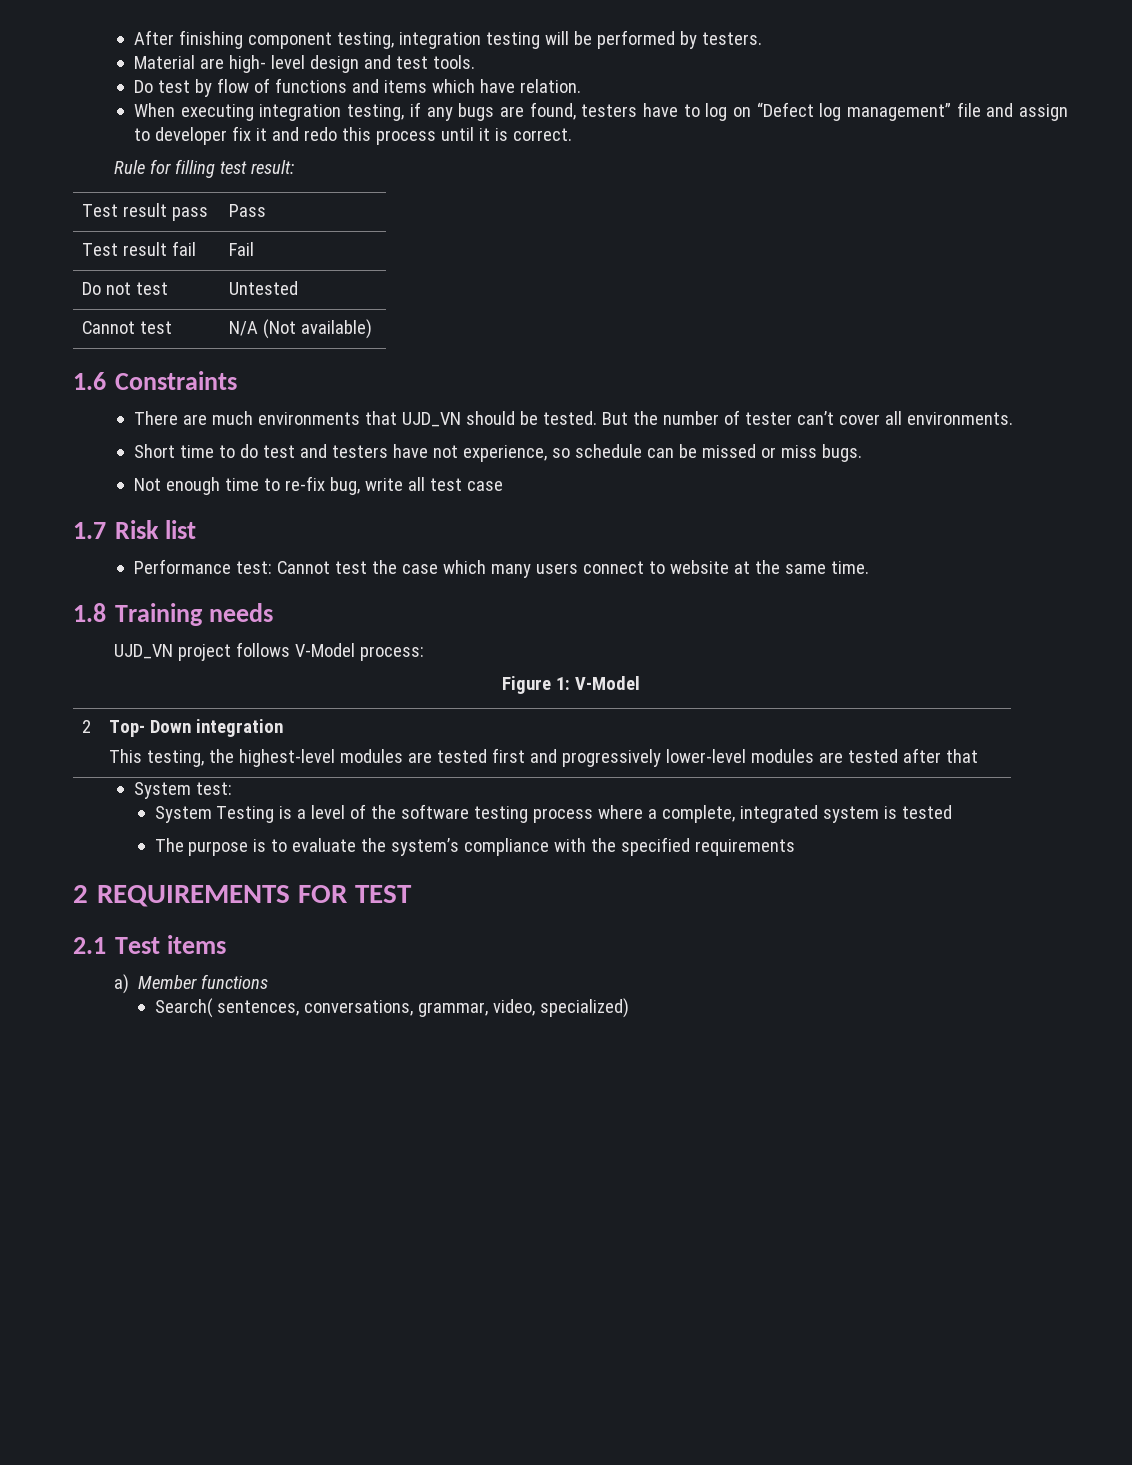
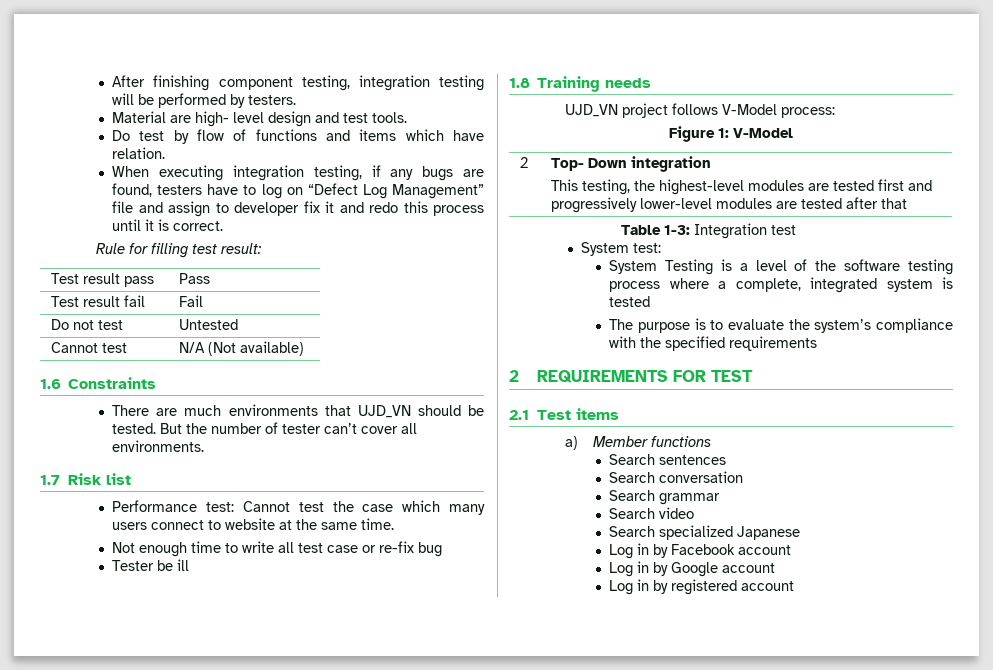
- When executing integration testing, if any bugs are found, testers have to log on “Defect log management” file and assign to developer fix it and redo this process until it is correct.
+ When executing integration testing, if any bugs are found, testers have to log on “Defect Log Management” file and assign to developer fix it and redo this process until it is correct.
- Short time to do test and testers have not experience, so schedule can be missed or miss bugs.
- Not enough time to re-fix bug, write all test case
+ Not enough time to write all test case or re-fix bug
+ Tester be ill
+ Table 1-3: Integration test
- Search( sentences, conversations, grammar, video, specialized)
+ Search sentences
+ Search conversation
+ Search grammar
+ Search video
+ Search specialized Japanese
+ Log in by Facebook account
+ Log in by Google account
+ Log in by registered account

